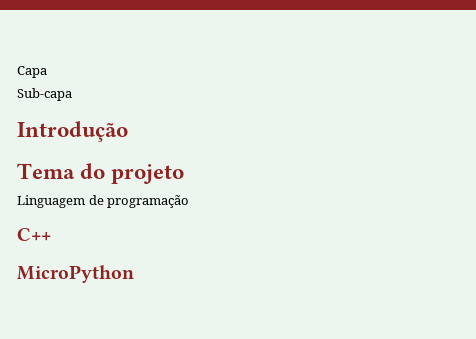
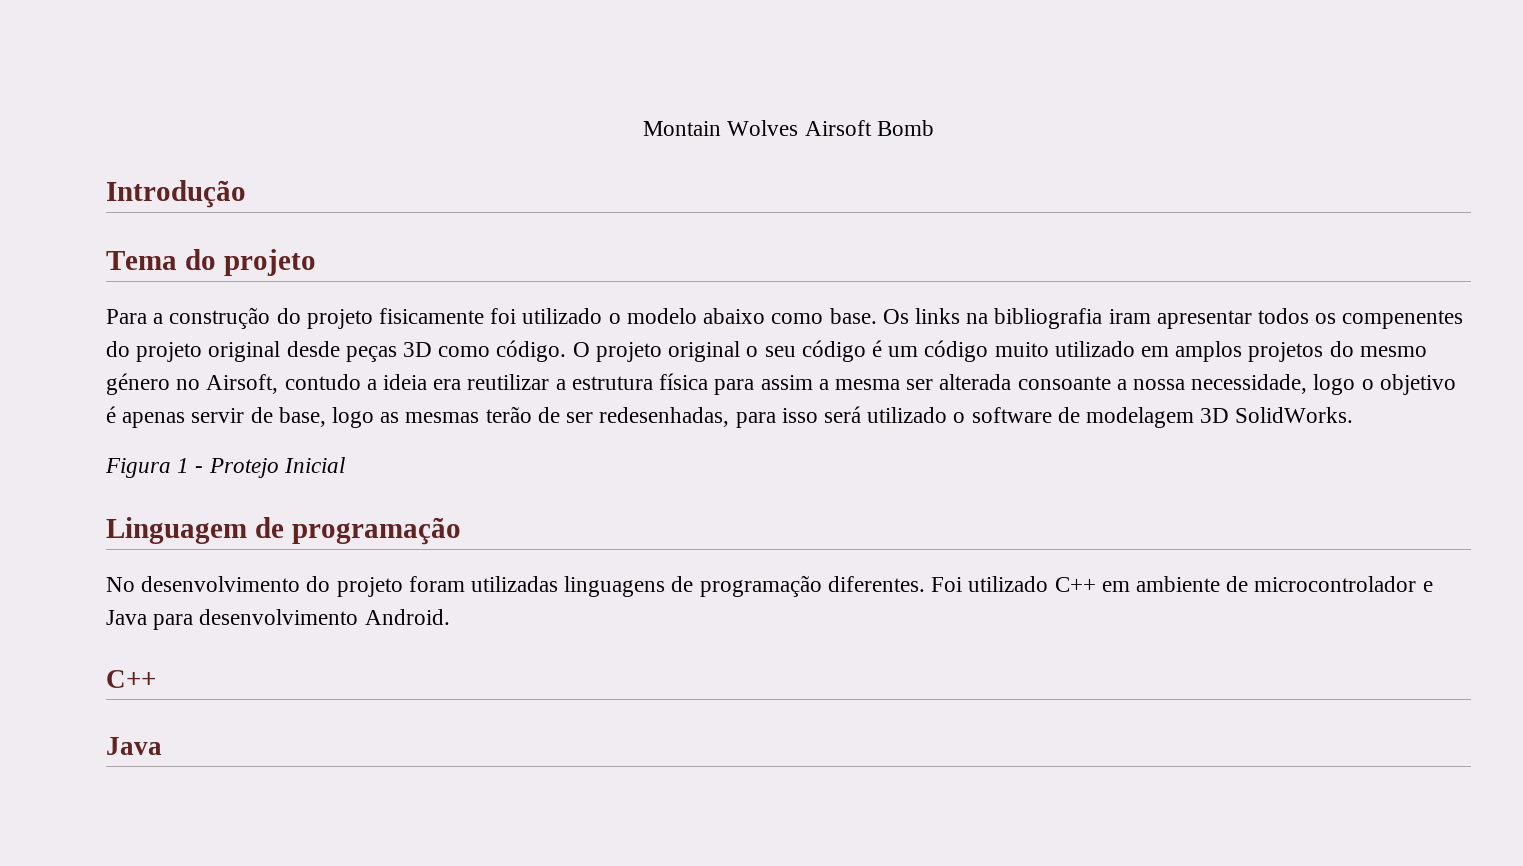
- Capa
- Sub-capa
+ Montain Wolves Airsoft Bomb
+ Para a construção do projeto fisicamente foi utilizado o modelo abaixo como base. Os links na bibliografia iram apresentar todos os compenentes do projeto original desde peças 3D como código. O projeto original o seu código é um código muito utilizado em amplos projetos do mesmo género no Airsoft, contudo a ideia era reutilizar a estrutura física para assim a mesma ser alterada consoante a nossa necessidade, logo o objetivo é apenas servir de base, logo as mesmas terão de ser redesenhadas, para isso será utilizado o software de modelagem 3D SolidWorks.
+ Figura 1 - Protejo Inicial
  Linguagem de programação
+ No desenvolvimento do projeto foram utilizadas linguagens de programação diferentes. Foi utilizado C++ em ambiente de microcontrolador e Java para desenvolvimento Android.
  C++
- MicroPython
+ Java

